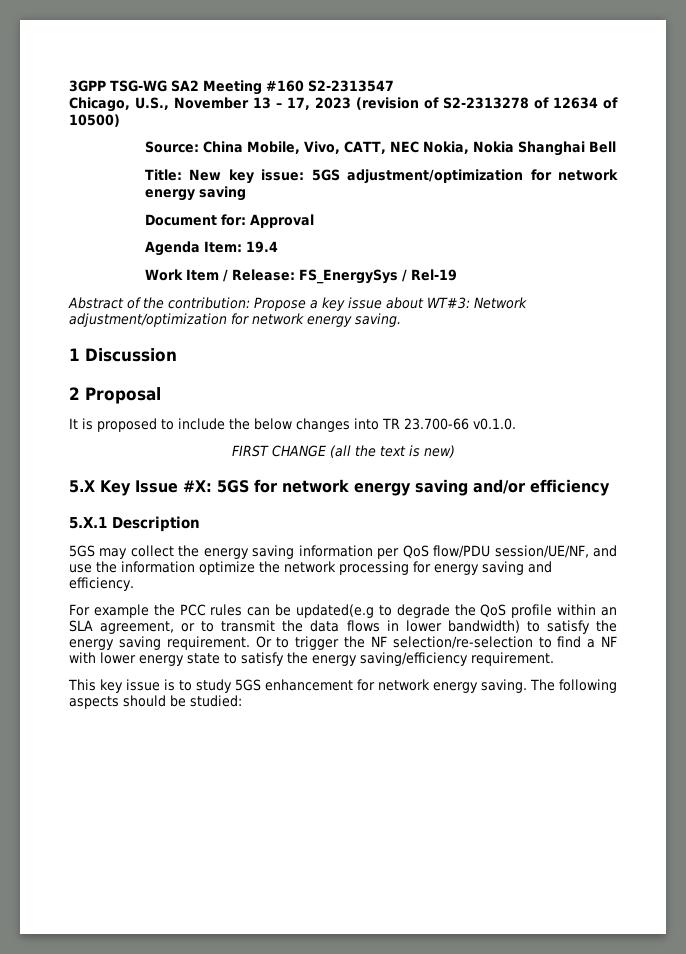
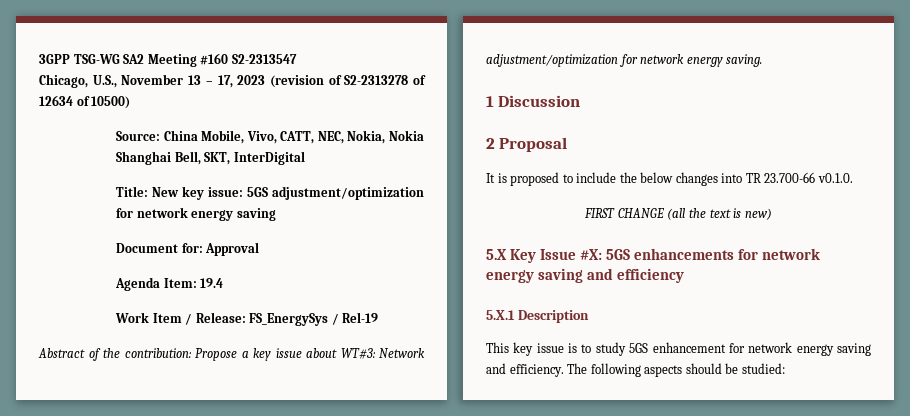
- Source: China Mobile, Vivo, CATT, NEC Nokia, Nokia Shanghai Bell
+ Source: China Mobile, Vivo, CATT, NEC, Nokia, Nokia Shanghai Bell, SKT, InterDigital
- 5.X Key Issue #X: 5GS for network energy saving and/or efficiency
+ 5.X Key Issue #X: 5GS enhancements for network energy saving and efficiency
- 5GS may collect the energy saving information per QoS flow/PDU session/UE/NF, and use the information optimize the network processing for energy saving and efficiency.
- For example the PCC rules can be updated(e.g to degrade the QoS profile within an SLA agreement, or to transmit the data flows in lower bandwidth) to satisfy the energy saving requirement. Or to trigger the NF selection/re-selection to find a NF with lower energy state to satisfy the energy saving/efficiency requirement.
- This key issue is to study 5GS enhancement for network energy saving.
+ This key issue is to study 5GS enhancement for network energy saving and efficiency.

